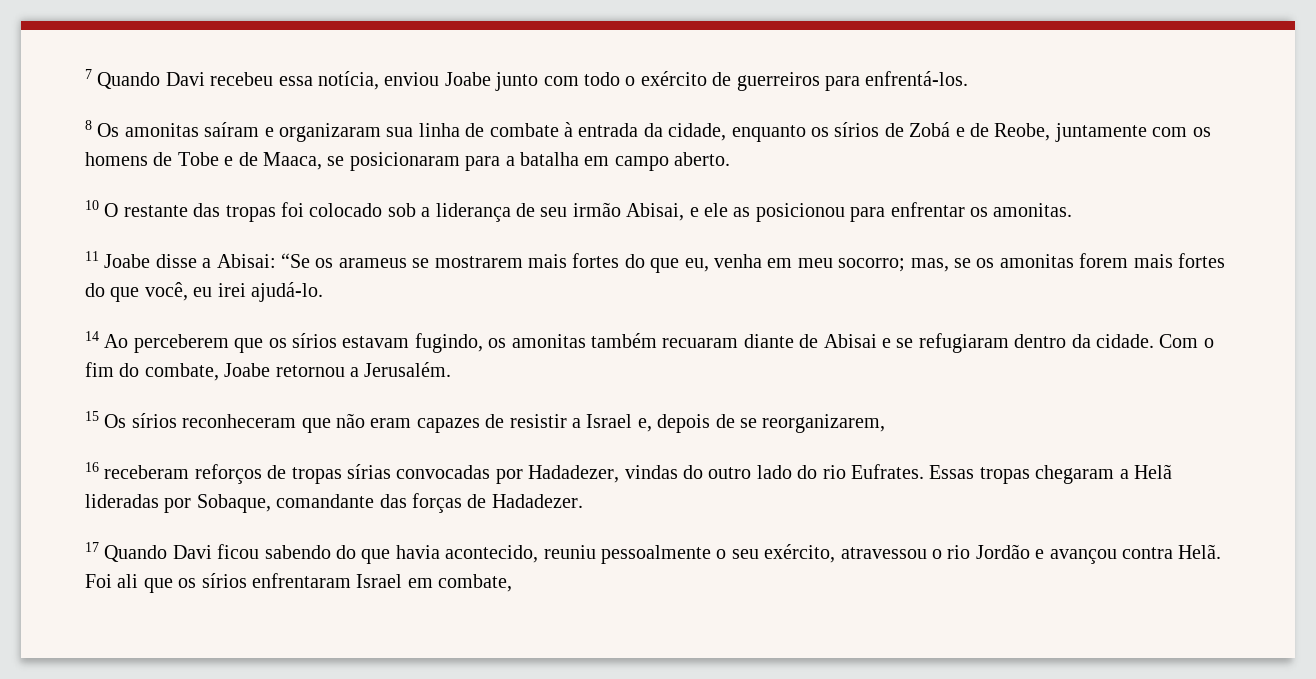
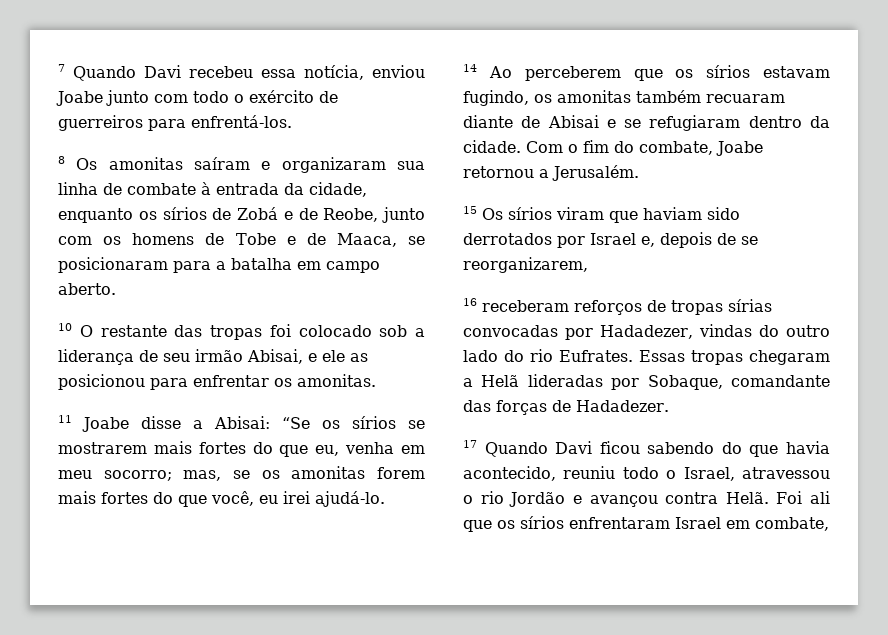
- 8 Os amonitas saíram e organizaram sua linha de combate à entrada da cidade, enquanto os sírios de Zobá e de Reobe, juntamente com os homens de Tobe e de Maaca, se posicionaram para a batalha em campo aberto.
+ 8 Os amonitas saíram e organizaram sua linha de combate à entrada da cidade, enquanto os sírios de Zobá e de Reobe, junto com os homens de Tobe e de Maaca, se posicionaram para a batalha em campo aberto.
- 11 Joabe disse a Abisai: “Se os arameus se mostrarem mais fortes do que eu, venha em meu socorro; mas, se os amonitas forem mais fortes do que você, eu irei ajudá-lo.
+ 11 Joabe disse a Abisai: “Se os sírios se mostrarem mais fortes do que eu, venha em meu socorro; mas, se os amonitas forem mais fortes do que você, eu irei ajudá-lo.
- 15 Os sírios reconheceram que não eram capazes de resistir a Israel e, depois de se reorganizarem,
+ 15 Os sírios viram que haviam sido derrotados por Israel e, depois de se reorganizarem,
- 17 Quando Davi ficou sabendo do que havia acontecido, reuniu pessoalmente o seu exército, atravessou o rio Jordão e avançou contra Helã.
+ 17 Quando Davi ficou sabendo do que havia acontecido, reuniu todo o Israel, atravessou o rio Jordão e avançou contra Helã.

